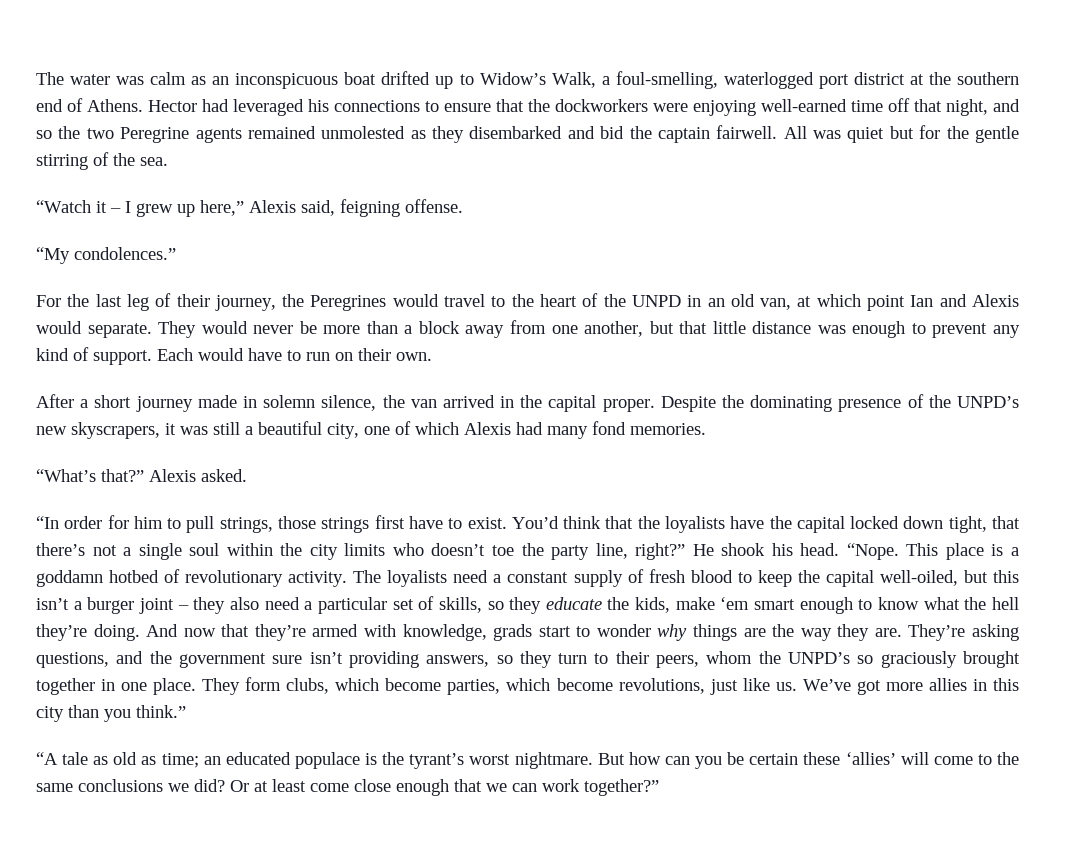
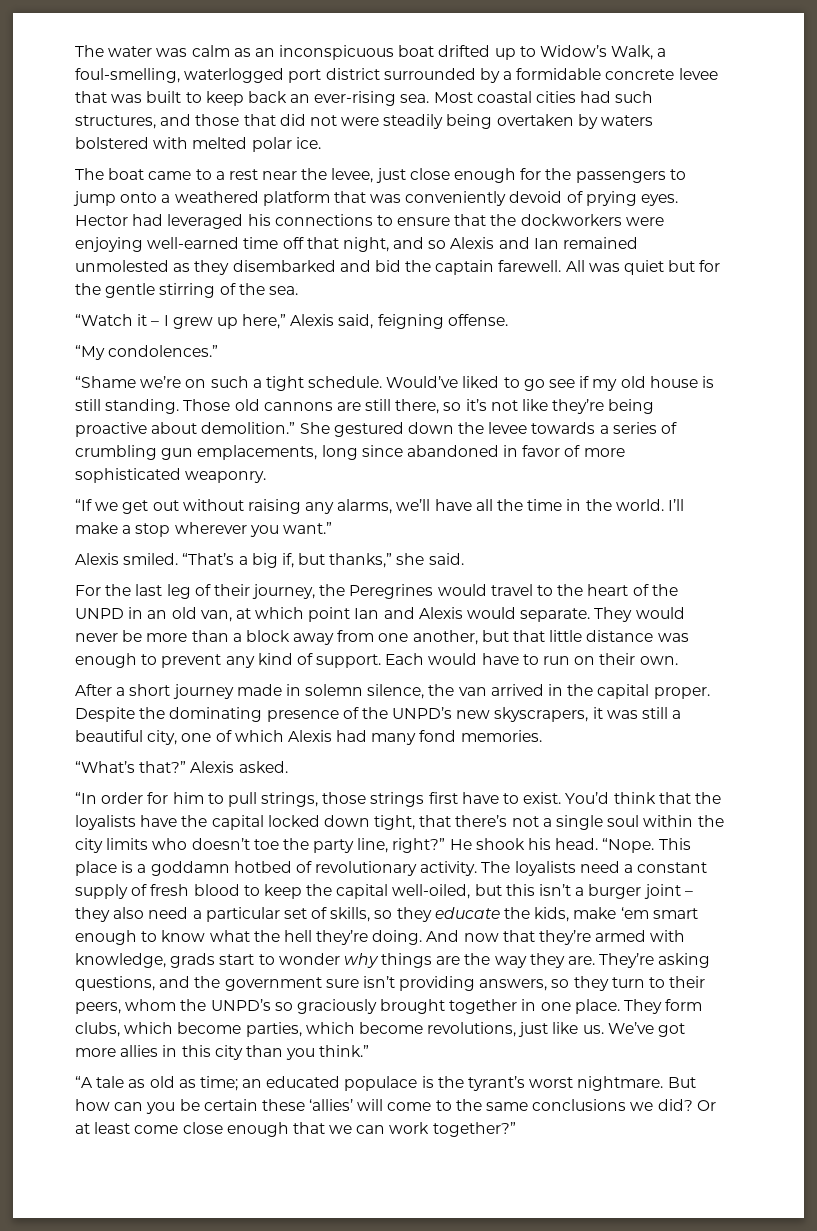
- The water was calm as an inconspicuous boat drifted up to Widow’s Walk, a foul-smelling, waterlogged port district at the southern end of Athens.
+ The water was calm as an inconspicuous boat drifted up to Widow’s Walk, a foul-smelling, waterlogged port district surrounded by a formidable concrete levee that was built to keep back an ever-rising sea. Most coastal cities had such structures, and those that did not were steadily being overtaken by waters bolstered with melted polar ice.
+ The boat came to a rest near the levee, just close enough for the passengers to jump onto a weathered platform that was conveniently devoid of prying eyes.
- Hector had leveraged his connections to ensure that the dockworkers were enjoying well-earned time off that night, and so the two Peregrine agents remained unmolested as they disembarked and bid the captain fairwell.
+ Hector had leveraged his connections to ensure that the dockworkers were enjoying well-earned time off that night, and so Alexis and Ian remained unmolested as they disembarked and bid the captain farewell.
+ “Shame we’re on such a tight schedule. Would’ve liked to go see if my old house is still standing. Those old cannons are still there, so it’s not like they’re being proactive about demolition.” She gestured down the levee towards a series of crumbling gun emplacements, long since abandoned in favor of more sophisticated weaponry.
+ “If we get out without raising any alarms, we’ll have all the time in the world. I’ll make a stop wherever you want.”
+ Alexis smiled. “That’s a big if, but thanks,” she said.

